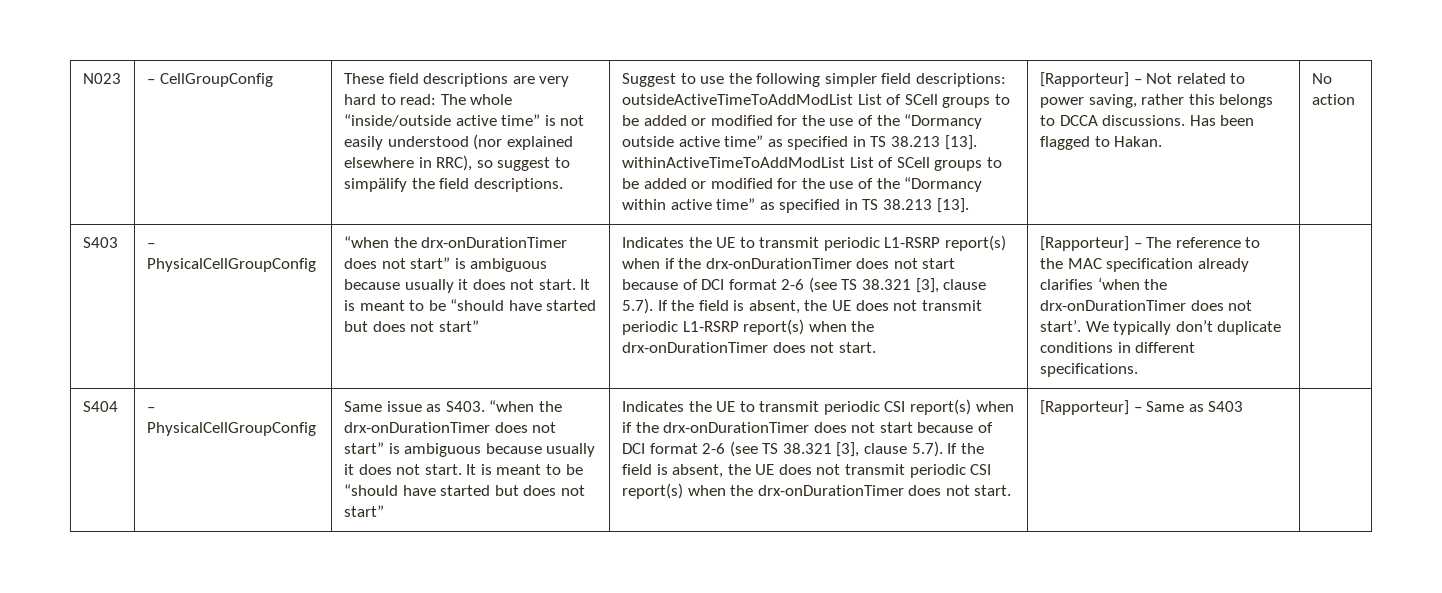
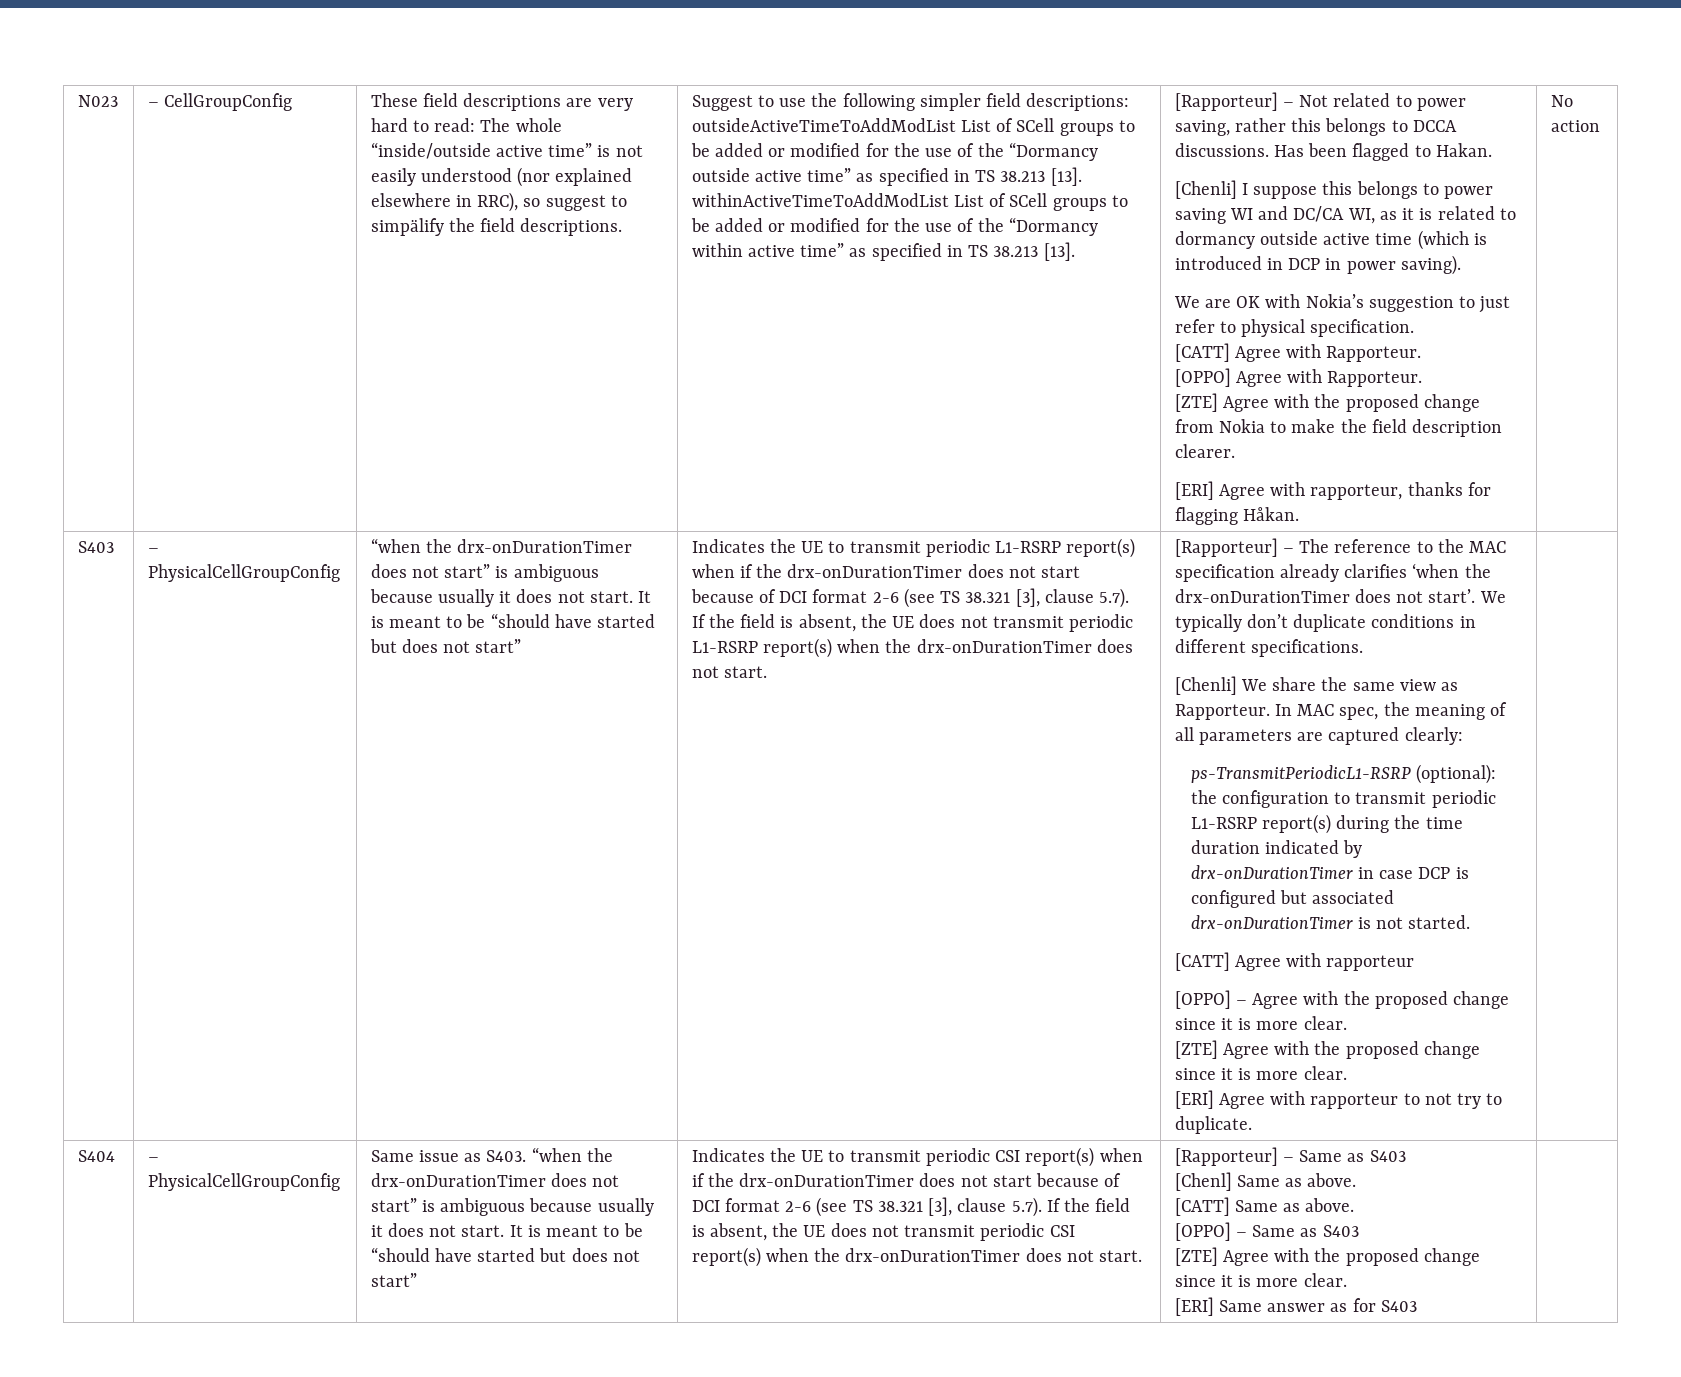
+ [Chenli] I suppose this belongs to power saving WI and DC/CA WI, as it is related to dormancy outside active time (which is introduced in DCP in power saving).
+ We are OK with Nokia’s suggestion to just refer to physical specification.
+ [CATT] Agree with Rapporteur.
+ [OPPO] Agree with Rapporteur.
+ [ZTE] Agree with the proposed change from Nokia to make the field description clearer.
+ [ERI] Agree with rapporteur, thanks for flagging Håkan.
+ [Chenli] We share the same view as Rapporteur. In MAC spec, the meaning of all parameters are captured clearly:
+ ps-TransmitPeriodicL1-RSRP (optional): the configuration to transmit periodic L1-RSRP report(s) during the time duration indicated by drx-onDurationTimer in case DCP is configured but associated drx-onDurationTimer is not started.
+ [CATT] Agree with rapporteur
+ [OPPO] – Agree with the proposed change since it is more clear.
+ [ZTE] Agree with the proposed change since it is more clear.
+ [ERI] Agree with rapporteur to not try to duplicate.
+ [Chenl] Same as above.
+ [CATT] Same as above.
+ [OPPO] – Same as S403
+ [ZTE] Agree with the proposed change since it is more clear.
+ [ERI] Same answer as for S403

